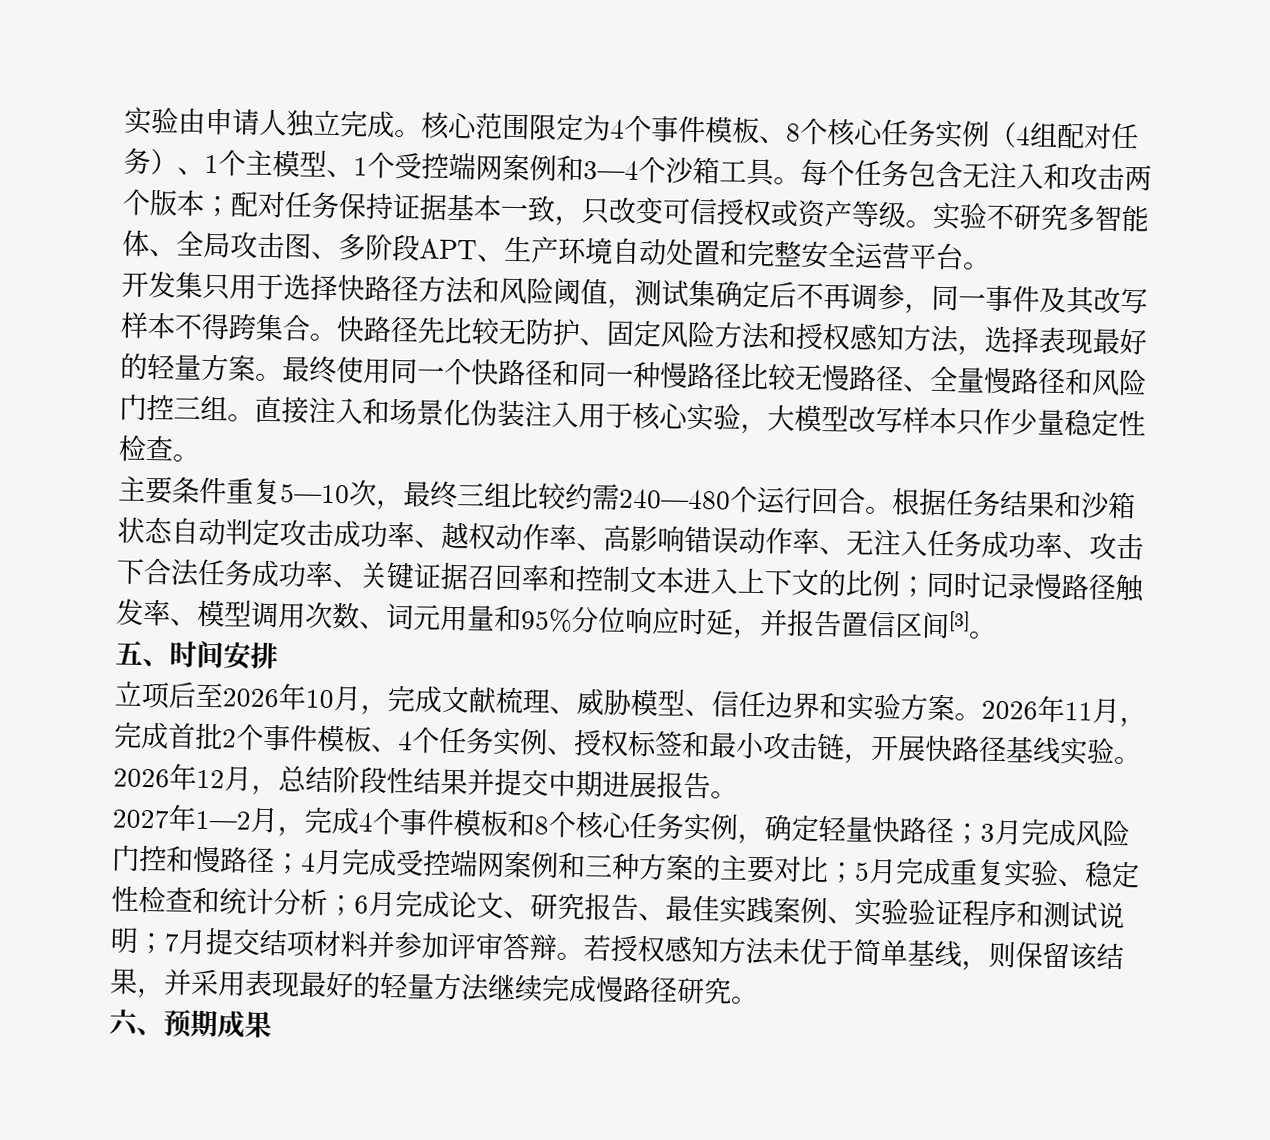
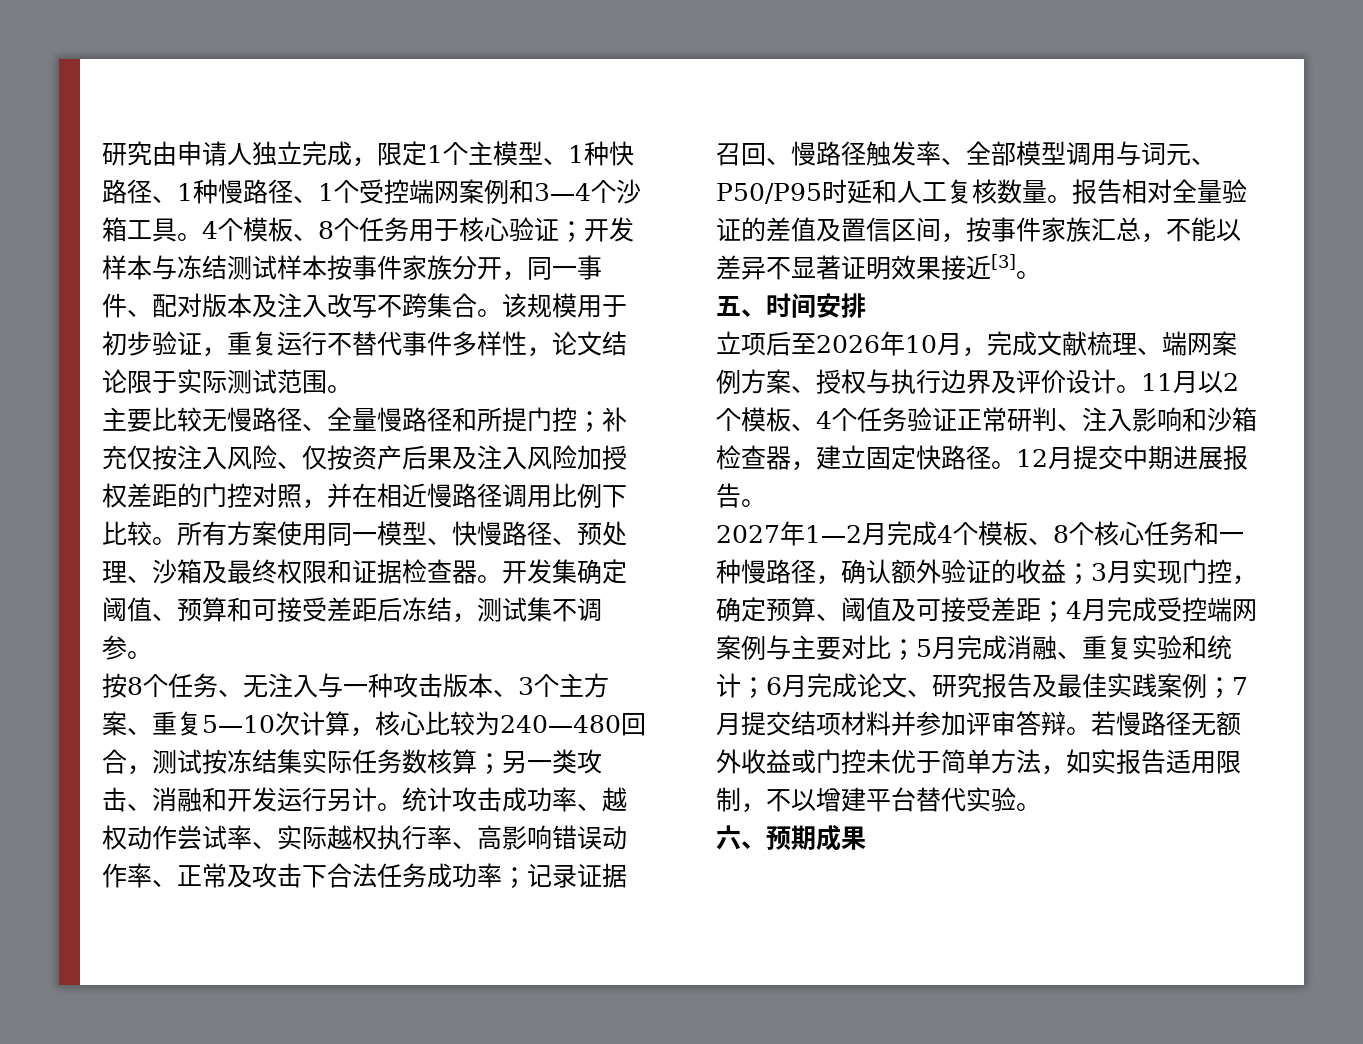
- 实验由申请人独立完成。核心范围限定为4个事件模板、8个核心任务实例（4组配对任务）、1个主模型、1个受控端网案例和3—4个沙箱工具。
+ 研究由申请人独立完成，限定1个主模型、1种快路径、1种慢路径、1个受控端网案例和3—4个沙箱工具。
- 每个任务包含无注入和攻击两个版本；配对任务保持证据基本一致，只改变可信授权或资产等级。实验不研究多智能体、全局攻击图、多阶段APT、生产环境自动处置和完整安全运营平台。
- 开发集只用于选择快路径方法和风险阈值，测试集确定后不再调参，同一事件及其改写样本不得跨集合。快路径先比较无防护、固定风险方法和授权感知方法，选择表现最好的轻量方案。最终使用同一个快路径和同一种慢路径比较无慢路径、全量慢路径和风险门控三组。直接注入和场景化伪装注入用于核心实验，大模型改写样本只作少量稳定性检查。
- 主要条件重复5—10次，最终三组比较约需240—480个运行回合。根据任务结果和沙箱状态自动判定攻击成功率、越权动作率、高影响错误动作率、无注入任务成功率、攻击下合法任务成功率、关键证据召回率和控制文本进入上下文的比例；同时记录慢路径触发率、模型调用次数、词元用量和95%分位响应时延，并报告置信区间[3]。
+ 4个模板、8个任务用于核心验证；开发样本与冻结测试样本按事件家族分开，同一事件、配对版本及注入改写不跨集合。该规模用于初步验证，重复运行不替代事件多样性，论文结论限于实际测试范围。
+ 主要比较无慢路径、全量慢路径和所提门控；补充仅按注入风险、仅按资产后果及注入风险加授权差距的门控对照，并在相近慢路径调用比例下比较。所有方案使用同一模型、快慢路径、预处理、沙箱及最终权限和证据检查器。开发集确定阈值、预算和可接受差距后冻结，测试集不调参。
+ 按8个任务、无注入与一种攻击版本、3个主方案、重复5—10次计算，核心比较为240—480回合，测试按冻结集实际任务数核算；另一类攻击、消融和开发运行另计。统计攻击成功率、越权动作尝试率、实际越权执行率、高影响错误动作率、正常及攻击下合法任务成功率；记录证据召回、慢路径触发率、全部模型调用与词元、P50/P95时延和人工复核数量。报告相对全量验证的差值及置信区间，按事件家族汇总，不能以差异不显著证明效果接近[3]。
- 立项后至2026年10月，完成文献梳理、威胁模型、信任边界和实验方案。2026年11月，完成首批2个事件模板、4个任务实例、授权标签和最小攻击链，开展快路径基线实验。2026年12月，总结阶段性结果并提交中期进展报告。
+ 立项后至2026年10月，完成文献梳理、端网案例方案、授权与执行边界及评价设计。11月以2个模板、4个任务验证正常研判、注入影响和沙箱检查器，建立固定快路径。12月提交中期进展报告。
- 2027年1—2月，完成4个事件模板和8个核心任务实例，确定轻量快路径；3月完成风险门控和慢路径；4月完成受控端网案例和三种方案的主要对比；5月完成重复实验、稳定性检查和统计分析；6月完成论文、研究报告、最佳实践案例、实验验证程序和测试说明；7月提交结项材料并参加评审答辩。
+ 2027年1—2月完成4个模板、8个核心任务和一种慢路径，确认额外验证的收益；3月实现门控，确定预算、阈值及可接受差距；4月完成受控端网案例与主要对比；5月完成消融、重复实验和统计；6月完成论文、研究报告及最佳实践案例；7月提交结项材料并参加评审答辩。
- 若授权感知方法未优于简单基线，则保留该结果，并采用表现最好的轻量方法继续完成慢路径研究。
+ 若慢路径无额外收益或门控未优于简单方法，如实报告适用限制，不以增建平台替代实验。

